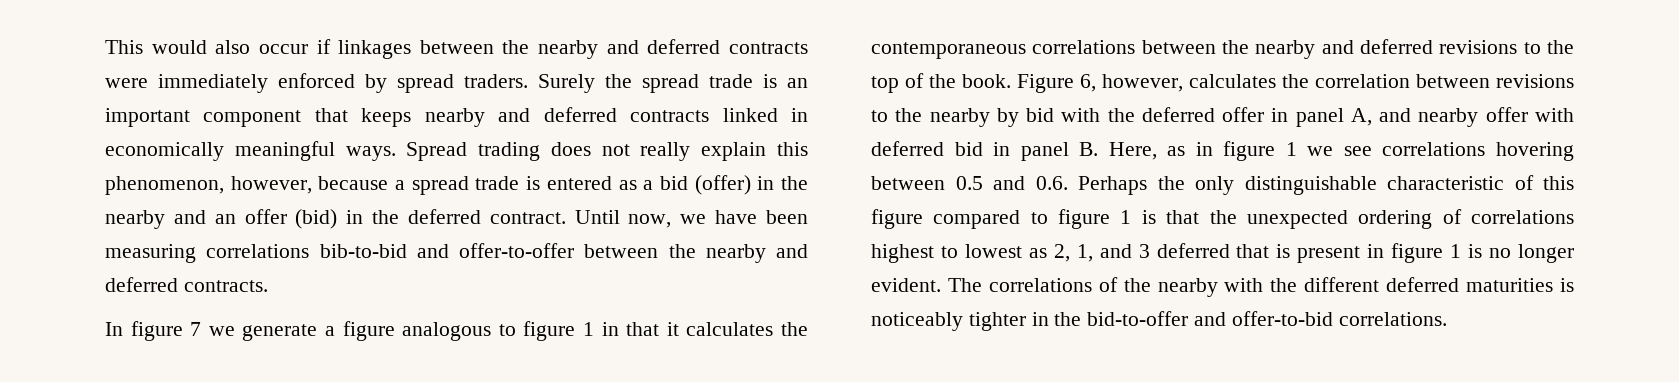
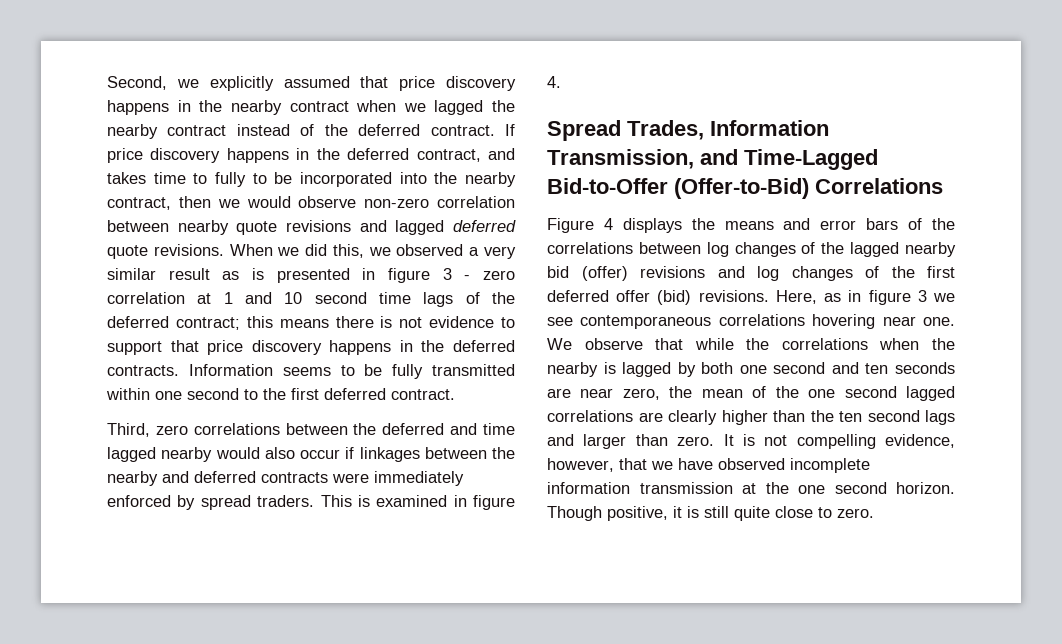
- This would also occur if linkages between the nearby and deferred contracts were immediately enforced by spread traders.
+ Second, we explicitly assumed that price discovery happens in the nearby contract when we lagged the nearby contract instead of the deferred contract. If price discovery happens in the deferred contract, and takes time to fully to be incorporated into the nearby contract, then we would observe non-zero correlation between nearby quote revisions and lagged deferred quote revisions. When we did this, we observed a very similar result as is presented in figure 3 - zero correlation at 1 and 10 second time lags of the deferred contract; this means there is not evidence to support that price discovery happens in the deferred contracts. Information seems to be fully transmitted within one second to the first deferred contract.
+ Third, zero correlations between the deferred and time lagged nearby would also occur if linkages between the nearby and deferred contracts were immediately enforced by spread traders.
- Surely the spread trade is an important component that keeps nearby and deferred contracts linked in economically meaningful ways. Spread trading does not really explain this phenomenon, however, because a spread trade is entered as a bid (offer) in the nearby and an offer (bid) in the deferred contract. Until now, we have been measuring correlations bib-to-bid and offer-to-offer between the nearby and deferred contracts.
- In figure 7 we generate a figure analogous to figure 1 in that it calculates the contemporaneous correlations between the nearby and deferred revisions to the top of the book. Figure 6, however, calculates the correlation between revisions to the nearby by bid with the deferred offer in panel A, and nearby offer with deferred bid in panel B. Here, as in figure 1 we see correlations hovering between 0.5 and 0.6. Perhaps the only distinguishable characteristic of this figure compared to figure 1 is that the unexpected ordering of correlations highest to lowest as 2, 1, and 3 deferred that is present in figure 1 is no longer evident. The correlations of the nearby with the different deferred maturities is noticeably tighter in the bid-to-offer and offer-to-bid correlations.
+ This is examined in figure 4.
+ Spread Trades, Information Transmission, and Time-Lagged Bid-to-Offer (Offer-to-Bid) Correlations
+ Figure 4 displays the means and error bars of the correlations between log changes of the lagged nearby bid (offer) revisions and log changes of the first deferred offer (bid) revisions. Here, as in figure 3 we see contemporaneous correlations hovering near one. We observe that while the correlations when the nearby is lagged by both one second and ten seconds are near zero, the mean of the one second lagged correlations are clearly higher than the ten second lags and larger than zero. It is not compelling evidence, however, that we have observed incomplete information transmission at the one second horizon. Though positive, it is still quite close to zero.

